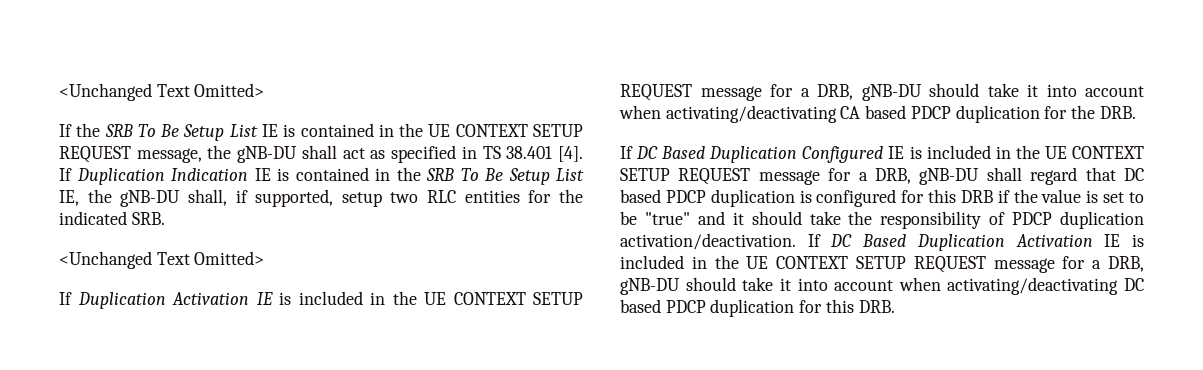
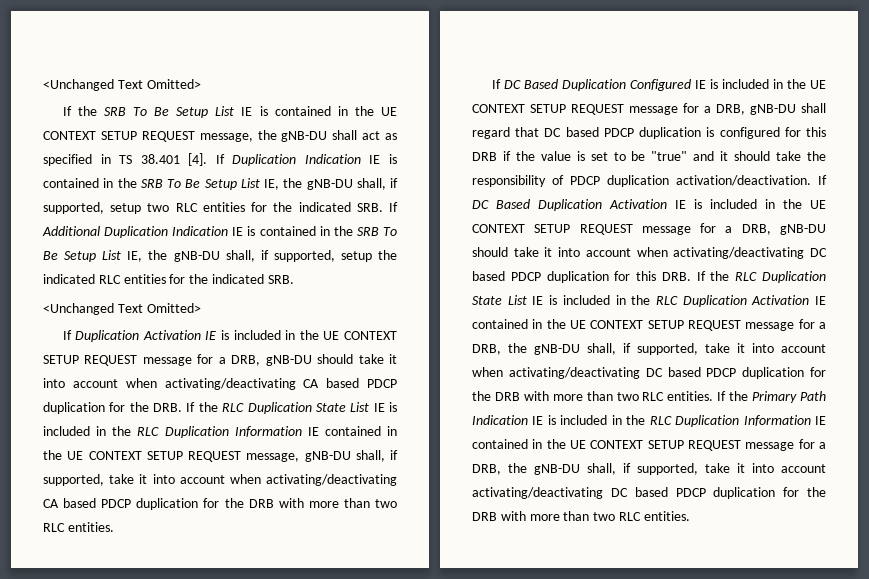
- If Duplication Indication IE is contained in the SRB To Be Setup List IE, the gNB-DU shall, if supported, setup two RLC entities for the indicated SRB.
+ If Duplication Indication IE is contained in the SRB To Be Setup List IE, the gNB-DU shall, if supported, setup two RLC entities for the indicated SRB. If Additional Duplication Indication IE is contained in the SRB To Be Setup List IE, the gNB-DU shall, if supported, setup the indicated RLC entities for the indicated SRB.
- If Duplication Activation IE is included in the UE CONTEXT SETUP REQUEST message for a DRB, gNB-DU should take it into account when activating/deactivating CA based PDCP duplication for the DRB.
+ If Duplication Activation IE is included in the UE CONTEXT SETUP REQUEST message for a DRB, gNB-DU should take it into account when activating/deactivating CA based PDCP duplication for the DRB. If the RLC Duplication State List IE is included in the RLC Duplication Information IE contained in the UE CONTEXT SETUP REQUEST message, gNB-DU shall, if supported, take it into account when activating/deactivating CA based PDCP duplication for the DRB with more than two RLC entities.
- If DC Based Duplication Activation IE is included in the UE CONTEXT SETUP REQUEST message for a DRB, gNB-DU should take it into account when activating/deactivating DC based PDCP duplication for this DRB.
+ If DC Based Duplication Activation IE is included in the UE CONTEXT SETUP REQUEST message for a DRB, gNB-DU should take it into account when activating/deactivating DC based PDCP duplication for this DRB. If the RLC Duplication State List IE is included in the RLC Duplication Activation IE contained in the UE CONTEXT SETUP REQUEST message for a DRB, the gNB-DU shall, if supported, take it into account when activating/deactivating DC based PDCP duplication for the DRB with more than two RLC entities. If the Primary Path Indication IE is included in the RLC Duplication Information IE contained in the UE CONTEXT SETUP REQUEST message for a DRB, the gNB-DU shall, if supported, take it into account activating/deactivating DC based PDCP duplication for the DRB with more than two RLC entities.

